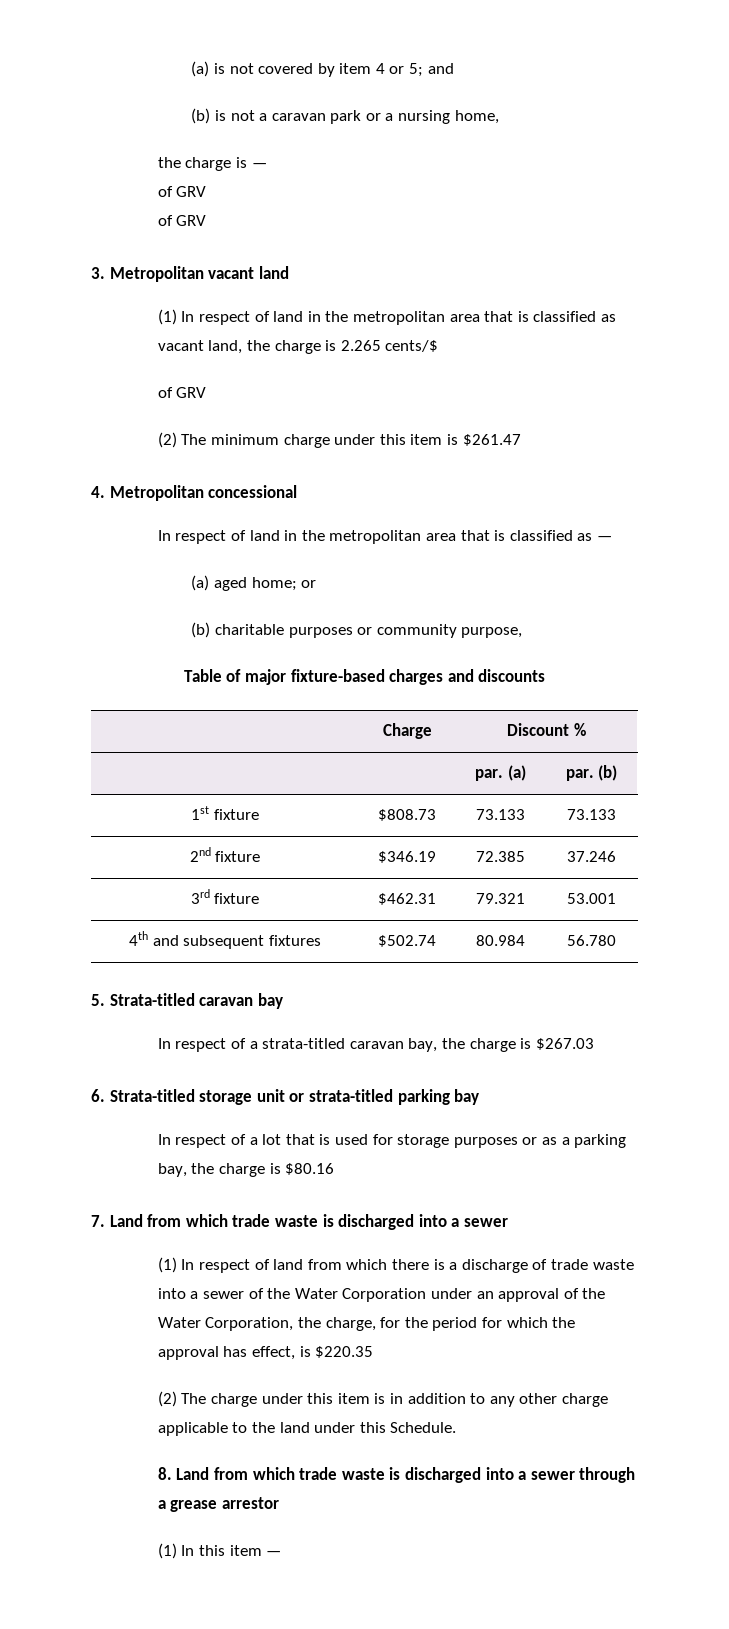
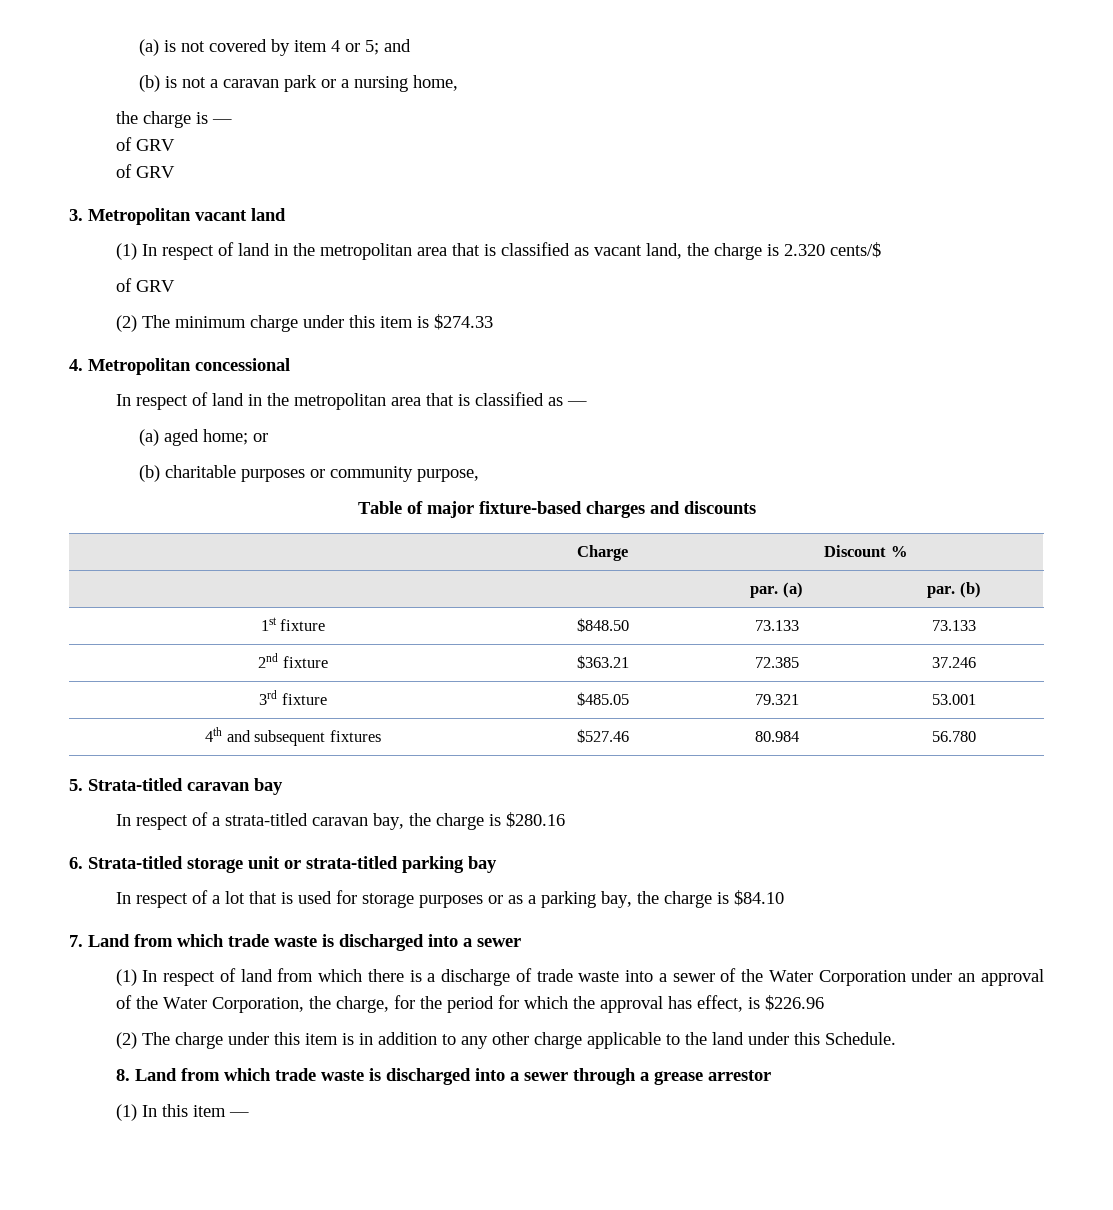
- (1) In respect of land in the metropolitan area that is classified as vacant land, the charge is 2.265 cents/$
+ (1) In respect of land in the metropolitan area that is classified as vacant land, the charge is 2.320 cents/$
- (2) The minimum charge under this item is $261.47
+ (2) The minimum charge under this item is $274.33
- 1st fixture | $808.73 | 73.133 | 73.133
+ 1st fixture | $848.50 | 73.133 | 73.133
- 2nd fixture | $346.19 | 72.385 | 37.246
+ 2nd fixture | $363.21 | 72.385 | 37.246
- 3rd fixture | $462.31 | 79.321 | 53.001
+ 3rd fixture | $485.05 | 79.321 | 53.001
- 4th and subsequent fixtures | $502.74 | 80.984 | 56.780
+ 4th and subsequent fixtures | $527.46 | 80.984 | 56.780
- In respect of a strata-titled caravan bay, the charge is $267.03
+ In respect of a strata-titled caravan bay, the charge is $280.16
- In respect of a lot that is used for storage purposes or as a parking bay, the charge is $80.16
+ In respect of a lot that is used for storage purposes or as a parking bay, the charge is $84.10
- (1) In respect of land from which there is a discharge of trade waste into a sewer of the Water Corporation under an approval of the Water Corporation, the charge, for the period for which the approval has effect, is $220.35
+ (1) In respect of land from which there is a discharge of trade waste into a sewer of the Water Corporation under an approval of the Water Corporation, the charge, for the period for which the approval has effect, is $226.96

